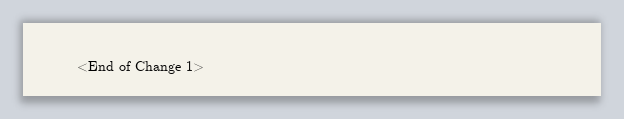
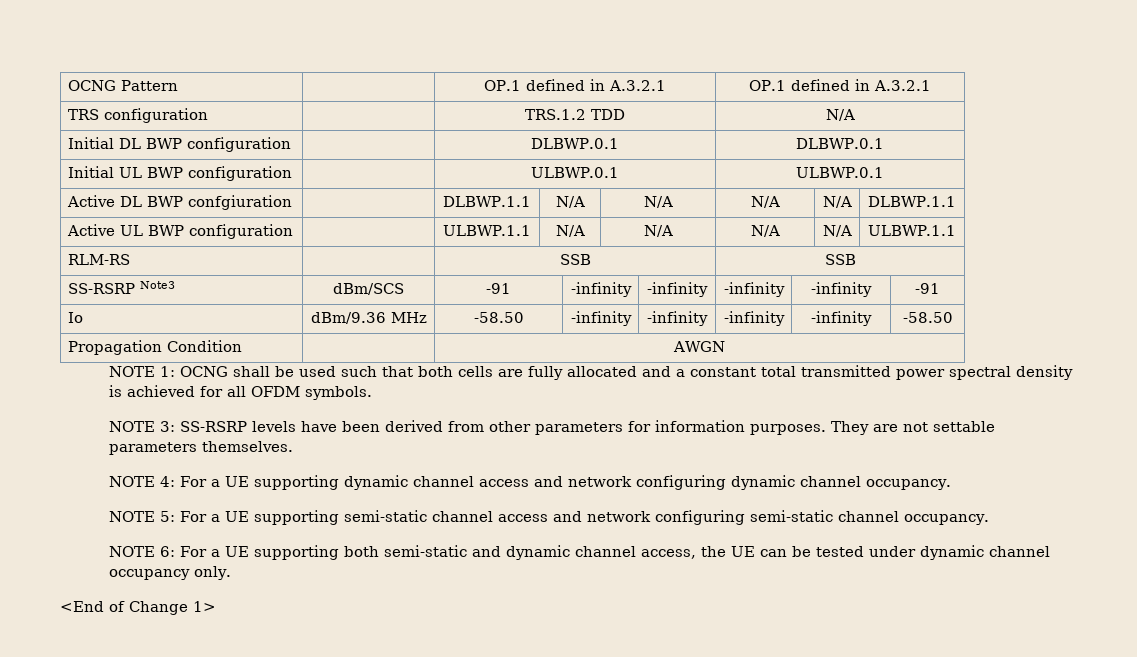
+ OCNG Pattern | | OP.1 defined in A.3.2.1 | OP.1 defined in A.3.2.1
+ TRS configuration | | TRS.1.2 TDD | N/A
+ Initial DL BWP configuration | | DLBWP.0.1 | DLBWP.0.1
+ Initial UL BWP configuration | | ULBWP.0.1 | ULBWP.0.1
+ Active DL BWP confgiuration | | DLBWP.1.1 | N/A | N/A | N/A | N/A | DLBWP.1.1
+ Active UL BWP configuration | | ULBWP.1.1 | N/A | N/A | N/A | N/A | ULBWP.1.1
+ RLM-RS | | SSB | SSB
+ SS-RSRP Note3 | dBm/SCS | -91 | -infinity | -infinity | -infinity | -infinity | -91
+ Io | dBm/9.36 MHz | -58.50 | -infinity | -infinity | -infinity | -infinity | -58.50
+ Propagation Condition | | AWGN
+ NOTE 1: OCNG shall be used such that both cells are fully allocated and a constant total transmitted power spectral density is achieved for all OFDM symbols.
+ NOTE 3: SS-RSRP levels have been derived from other parameters for information purposes. They are not settable parameters themselves.
+ NOTE 4: For a UE supporting dynamic channel access and network configuring dynamic channel occupancy.
+ NOTE 5: For a UE supporting semi-static channel access and network configuring semi-static channel occupancy.
+ NOTE 6: For a UE supporting both semi-static and dynamic channel access, the UE can be tested under dynamic channel occupancy only.

